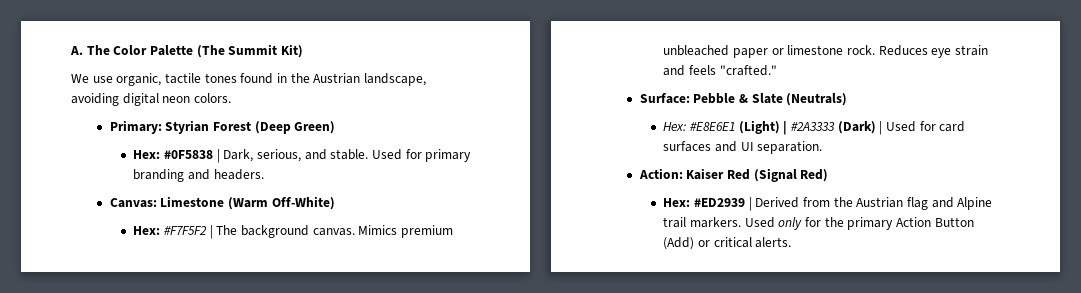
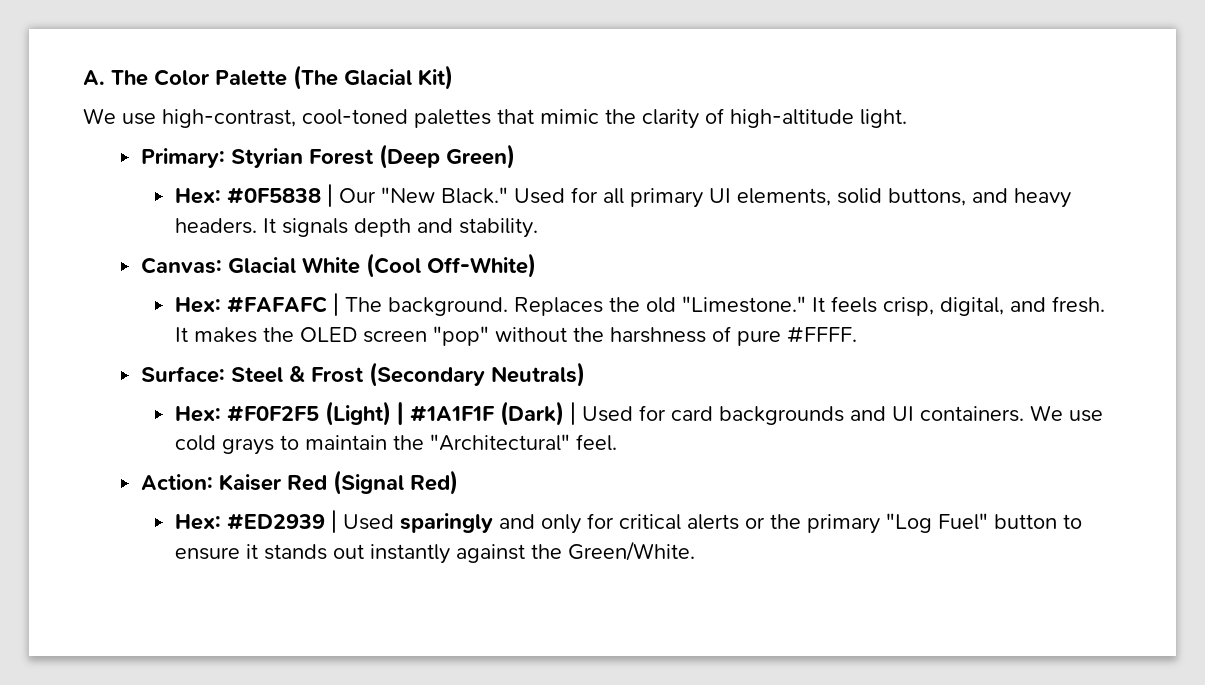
- A. The Color Palette (The Summit Kit)
+ A. The Color Palette (The Glacial Kit)
- We use organic, tactile tones found in the Austrian landscape, avoiding digital neon colors.
+ We use high-contrast, cool-toned palettes that mimic the clarity of high-altitude light.
- Hex: #0F5838 | Dark, serious, and stable. Used for primary branding and headers.
- Canvas: Limestone (Warm Off-White)
+ Hex: #0F5838 | Our "New Black." Used for all primary UI elements, solid buttons, and heavy headers. It signals depth and stability.
+ Canvas: Glacial White (Cool Off-White)
- Hex: #F7F5F2 | The background canvas. Mimics premium unbleached paper or limestone rock. Reduces eye strain and feels "crafted."
- Surface: Pebble & Slate (Neutrals)
- Hex: #E8E6E1 (Light) | #2A3333 (Dark) | Used for card surfaces and UI separation.
+ Hex: #FAFAFC | The background. Replaces the old "Limestone." It feels crisp, digital, and fresh. It makes the OLED screen "pop" without the harshness of pure #FFFF.
+ Surface: Steel & Frost (Secondary Neutrals)
+ Hex: #F0F2F5 (Light) | #1A1F1F (Dark) | Used for card backgrounds and UI containers. We use cold grays to maintain the "Architectural" feel.
- Hex: #ED2939 | Derived from the Austrian flag and Alpine trail markers. Used only for the primary Action Button (Add) or critical alerts.
+ Hex: #ED2939 | Used sparingly and only for critical alerts or the primary "Log Fuel" button to ensure it stands out instantly against the Green/White.

